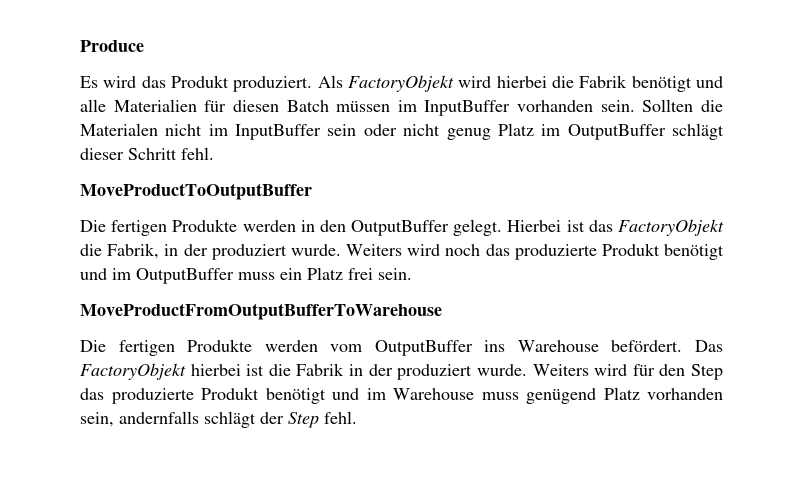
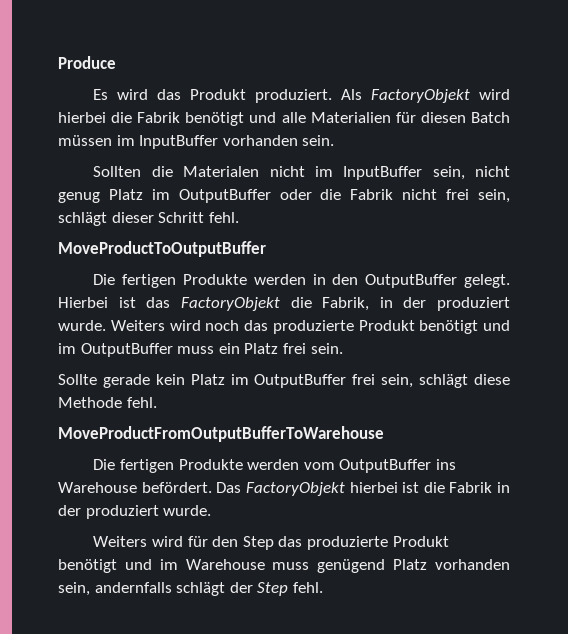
- Als FactoryObjekt wird hierbei die Fabrik benötigt und alle Materialien für diesen Batch müssen im InputBuffer vorhanden sein. Sollten die Materialen nicht im InputBuffer sein oder nicht genug Platz im OutputBuffer schlägt dieser Schritt fehl.
+ Als FactoryObjekt wird hierbei die Fabrik benötigt und alle Materialien für diesen Batch müssen im InputBuffer vorhanden sein.
+ Sollten die Materialen nicht im InputBuffer sein, nicht genug Platz im OutputBuffer oder die Fabrik nicht frei sein, schlägt dieser Schritt fehl.
+ Sollte gerade kein Platz im OutputBuffer frei sein, schlägt diese Methode fehl.
- Das FactoryObjekt hierbei ist die Fabrik in der produziert wurde. Weiters wird für den Step das produzierte Produkt benötigt und im Warehouse muss genügend Platz vorhanden sein, andernfalls schlägt der Step fehl.
+ Das FactoryObjekt hierbei ist die Fabrik in der produziert wurde.
+ Weiters wird für den Step das produzierte Produkt benötigt und im Warehouse muss genügend Platz vorhanden sein, andernfalls schlägt der Step fehl.

